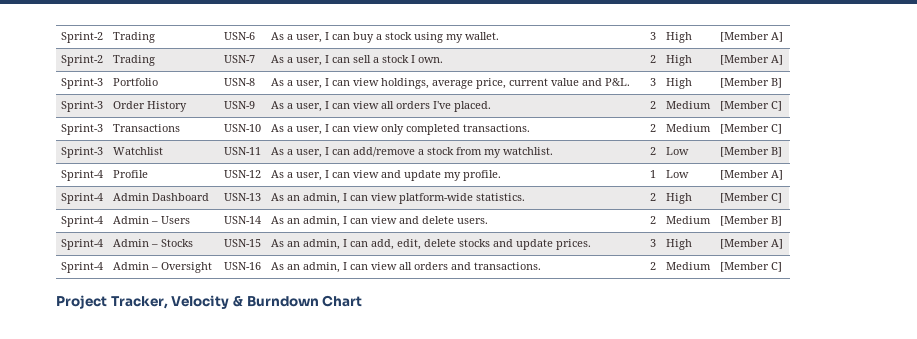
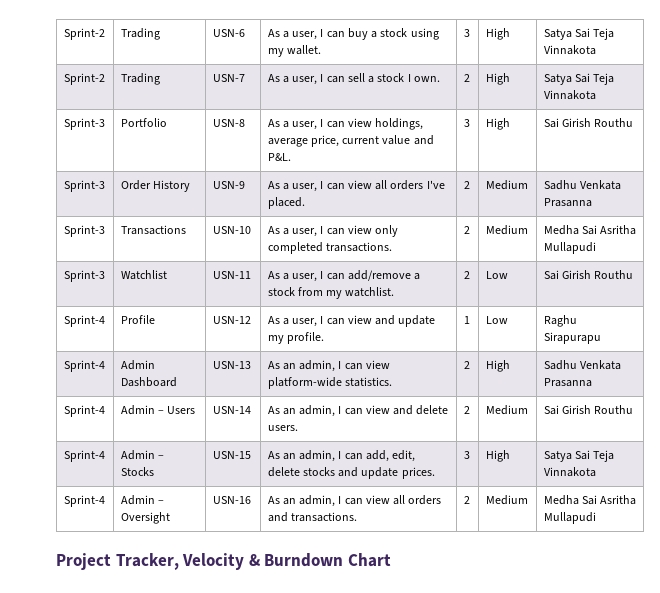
- Sprint-2 | Trading | USN-6 | As a user, I can buy a stock using my wallet. | 3 | High | [Member A]
+ Sprint-2 | Trading | USN-6 | As a user, I can buy a stock using my wallet. | 3 | High | Satya Sai Teja Vinnakota
- Sprint-2 | Trading | USN-7 | As a user, I can sell a stock I own. | 2 | High | [Member A]
+ Sprint-2 | Trading | USN-7 | As a user, I can sell a stock I own. | 2 | High | Satya Sai Teja Vinnakota
- Sprint-3 | Portfolio | USN-8 | As a user, I can view holdings, average price, current value and P&L. | 3 | High | [Member B]
+ Sprint-3 | Portfolio | USN-8 | As a user, I can view holdings, average price, current value and P&L. | 3 | High | Sai Girish Routhu
- Sprint-3 | Order History | USN-9 | As a user, I can view all orders I've placed. | 2 | Medium | [Member C]
+ Sprint-3 | Order History | USN-9 | As a user, I can view all orders I've placed. | 2 | Medium | Sadhu Venkata Prasanna
- Sprint-3 | Transactions | USN-10 | As a user, I can view only completed transactions. | 2 | Medium | [Member C]
+ Sprint-3 | Transactions | USN-10 | As a user, I can view only completed transactions. | 2 | Medium | Medha Sai Asritha Mullapudi
- Sprint-3 | Watchlist | USN-11 | As a user, I can add/remove a stock from my watchlist. | 2 | Low | [Member B]
+ Sprint-3 | Watchlist | USN-11 | As a user, I can add/remove a stock from my watchlist. | 2 | Low | Sai Girish Routhu
- Sprint-4 | Profile | USN-12 | As a user, I can view and update my profile. | 1 | Low | [Member A]
+ Sprint-4 | Profile | USN-12 | As a user, I can view and update my profile. | 1 | Low | Raghu Sirapurapu
- Sprint-4 | Admin Dashboard | USN-13 | As an admin, I can view platform-wide statistics. | 2 | High | [Member C]
+ Sprint-4 | Admin Dashboard | USN-13 | As an admin, I can view platform-wide statistics. | 2 | High | Sadhu Venkata Prasanna
- Sprint-4 | Admin – Users | USN-14 | As an admin, I can view and delete users. | 2 | Medium | [Member B]
+ Sprint-4 | Admin – Users | USN-14 | As an admin, I can view and delete users. | 2 | Medium | Sai Girish Routhu
- Sprint-4 | Admin – Stocks | USN-15 | As an admin, I can add, edit, delete stocks and update prices. | 3 | High | [Member A]
+ Sprint-4 | Admin – Stocks | USN-15 | As an admin, I can add, edit, delete stocks and update prices. | 3 | High | Satya Sai Teja Vinnakota
- Sprint-4 | Admin – Oversight | USN-16 | As an admin, I can view all orders and transactions. | 2 | Medium | [Member C]
+ Sprint-4 | Admin – Oversight | USN-16 | As an admin, I can view all orders and transactions. | 2 | Medium | Medha Sai Asritha Mullapudi

